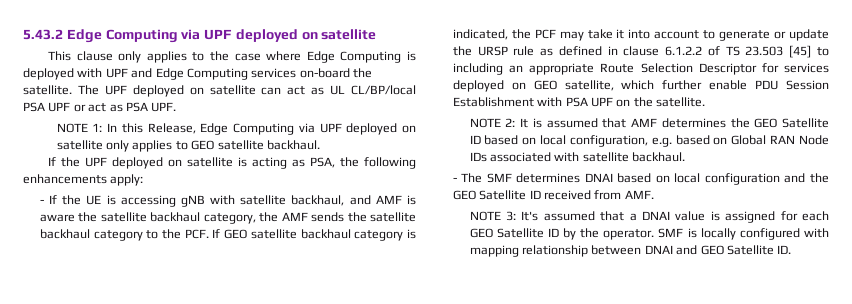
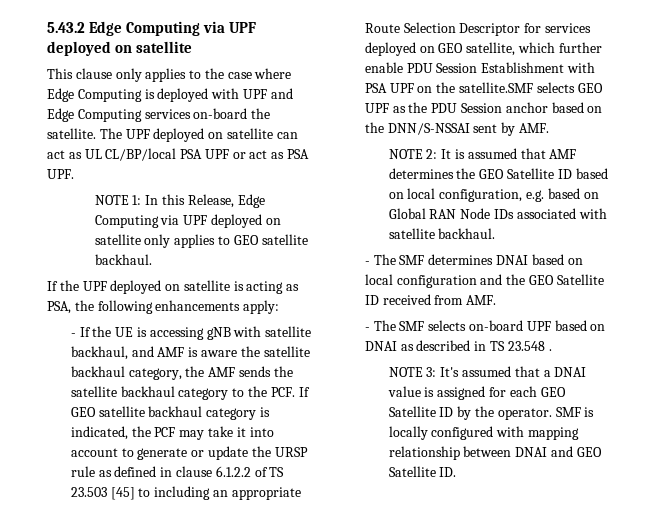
- - If the UE is accessing gNB with satellite backhaul, and AMF is aware the satellite backhaul category, the AMF sends the satellite backhaul category to the PCF. If GEO satellite backhaul category is indicated, the PCF may take it into account to generate or update the URSP rule as defined in clause 6.1.2.2 of TS 23.503 [45] to including an appropriate Route Selection Descriptor for services deployed on GEO satellite, which further enable PDU Session Establishment with PSA UPF on the satellite.
+ - If the UE is accessing gNB with satellite backhaul, and AMF is aware the satellite backhaul category, the AMF sends the satellite backhaul category to the PCF. If GEO satellite backhaul category is indicated, the PCF may take it into account to generate or update the URSP rule as defined in clause 6.1.2.2 of TS 23.503 [45] to including an appropriate Route Selection Descriptor for services deployed on GEO satellite, which further enable PDU Session Establishment with PSA UPF on the satellite.SMF selects GEO UPF as the PDU Session anchor based on the DNN/S-NSSAI sent by AMF.
+ - The SMF selects on-board UPF based on DNAI as described in TS 23.548 .

